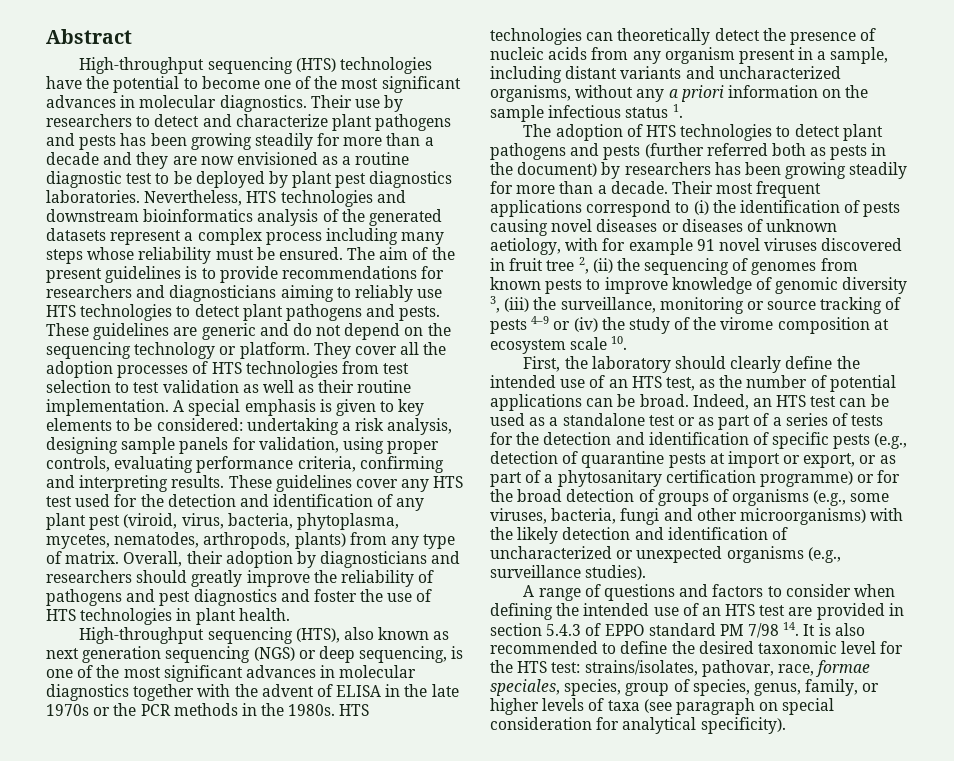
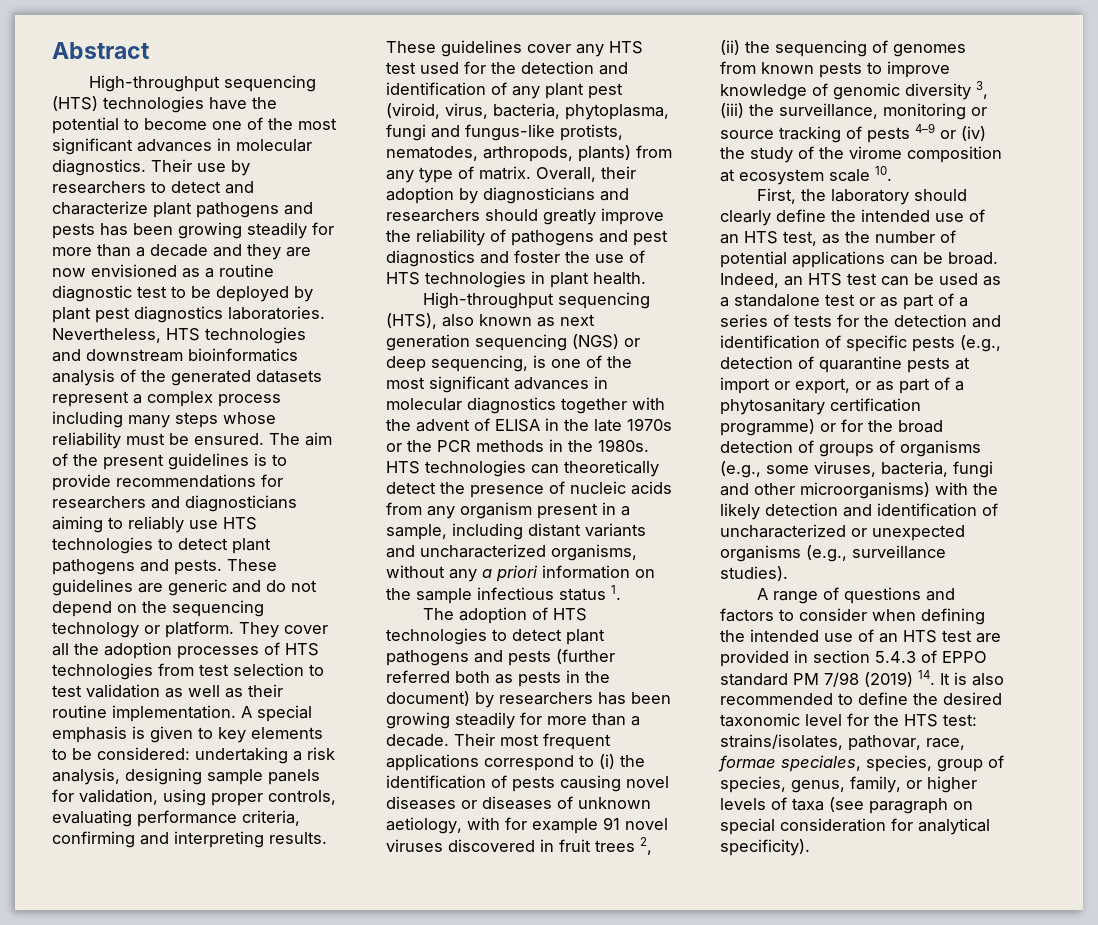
- These guidelines cover any HTS test used for the detection and identification of any plant pest (viroid, virus, bacteria, phytoplasma, mycetes, nematodes, arthropods, plants) from any type of matrix.
+ These guidelines cover any HTS test used for the detection and identification of any plant pest (viroid, virus, bacteria, phytoplasma, fungi and fungus-like protists, nematodes, arthropods, plants) from any type of matrix.
- Their most frequent applications correspond to (i) the identification of pests causing novel diseases or diseases of unknown aetiology, with for example 91 novel viruses discovered in fruit tree 2, (ii) the sequencing of genomes from known pests to improve knowledge of genomic diversity 3, (iii) the surveillance, monitoring or source tracking of pests 4–9 or (iv) the study of the virome composition at ecosystem scale 10.
+ Their most frequent applications correspond to (i) the identification of pests causing novel diseases or diseases of unknown aetiology, with for example 91 novel viruses discovered in fruit trees 2, (ii) the sequencing of genomes from known pests to improve knowledge of genomic diversity 3, (iii) the surveillance, monitoring or source tracking of pests 4–9 or (iv) the study of the virome composition at ecosystem scale 10.
- A range of questions and factors to consider when defining the intended use of an HTS test are provided in section 5.4.3 of EPPO standard PM 7/98 14. It is also recommended to define the desired taxonomic level for the HTS test:
+ A range of questions and factors to consider when defining the intended use of an HTS test are provided in section 5.4.3 of EPPO standard PM 7/98 (2019) 14. It is also recommended to define the desired taxonomic level for the HTS test:

